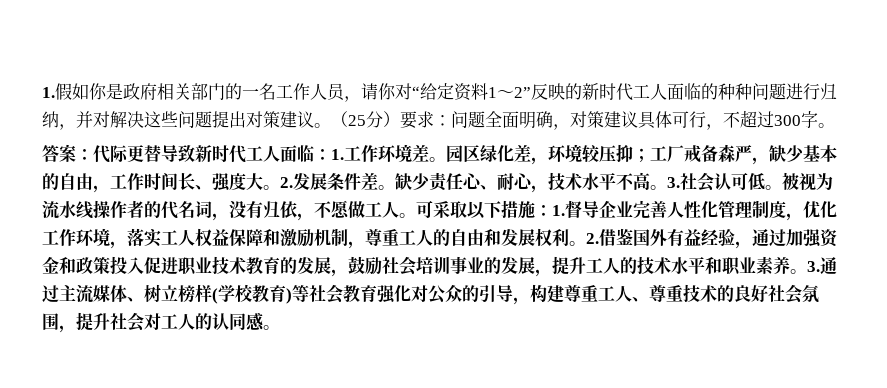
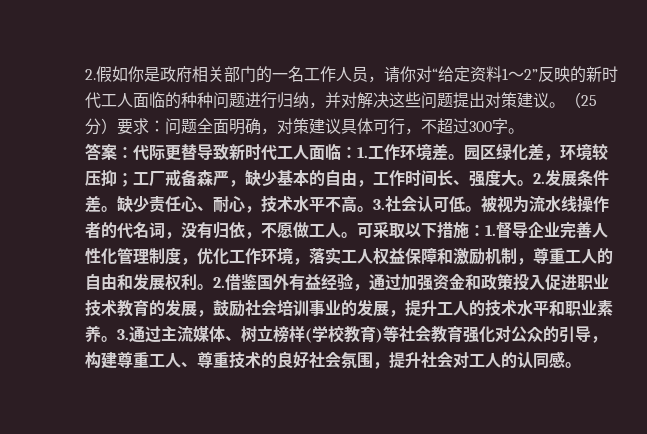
- 1.假如你是政府相关部门的一名工作人员，请你对“给定资料1～2”反映的新时代工人面临的种种问题进行归纳，并对解决这些问题提出对策建议。
+ 2.假如你是政府相关部门的一名工作人员，请你对“给定资料1～2”反映的新时代工人面临的种种问题进行归纳，并对解决这些问题提出对策建议。

